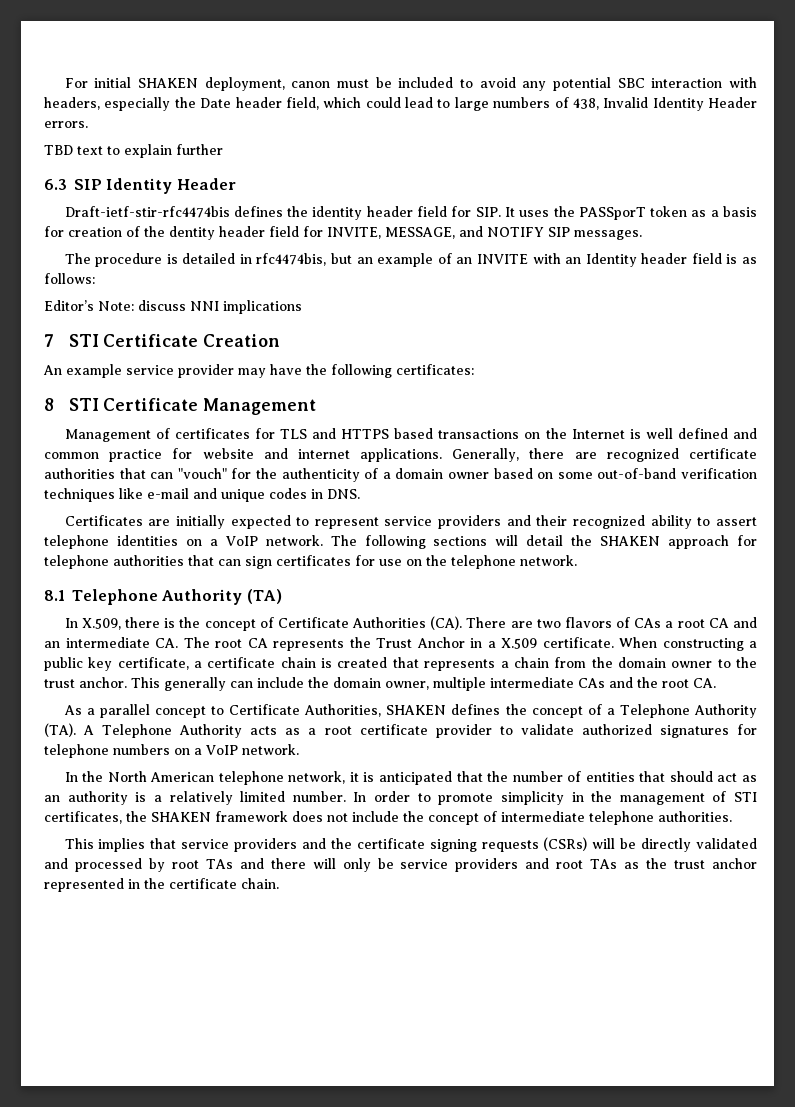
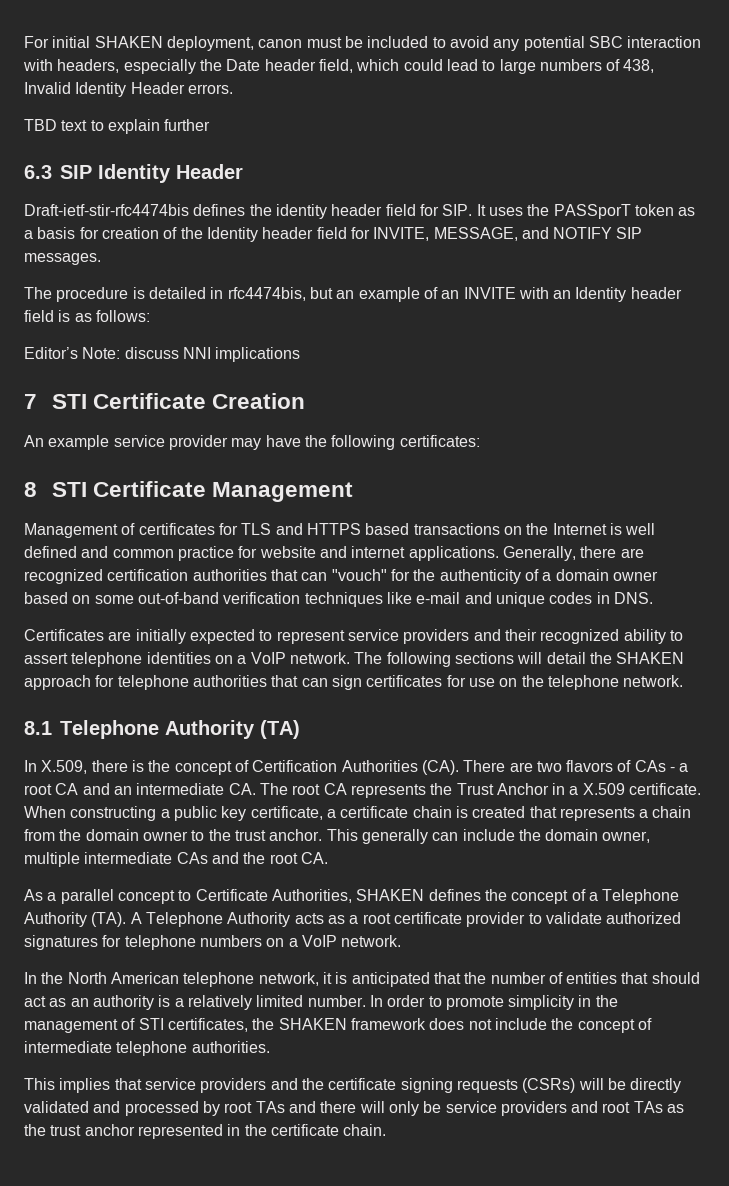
- Draft-ietf-stir-rfc4474bis defines the identity header field for SIP. It uses the PASSporT token as a basis for creation of the dentity header field for INVITE, MESSAGE, and NOTIFY SIP messages.
+ Draft-ietf-stir-rfc4474bis defines the identity header field for SIP. It uses the PASSporT token as a basis for creation of the Identity header field for INVITE, MESSAGE, and NOTIFY SIP messages.
- Generally, there are recognized certificate authorities that can "vouch" for the authenticity of a domain owner based on some out-of-band verification techniques like e-mail and unique codes in DNS.
+ Generally, there are recognized certification authorities that can "vouch" for the authenticity of a domain owner based on some out-of-band verification techniques like e-mail and unique codes in DNS.
- In X.509, there is the concept of Certificate Authorities (CA). There are two flavors of CAs a root CA and an intermediate CA. The root CA represents the Trust Anchor in a X.509 certificate.
+ In X.509, there is the concept of Certification Authorities (CA). There are two flavors of CAs - a root CA and an intermediate CA. The root CA represents the Trust Anchor in a X.509 certificate.

